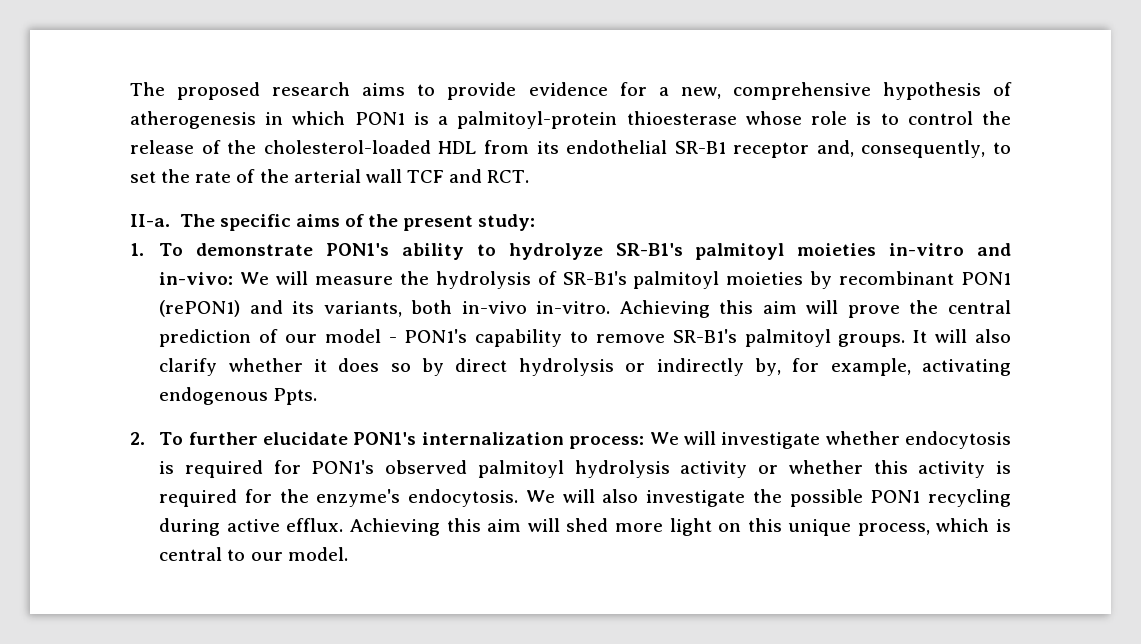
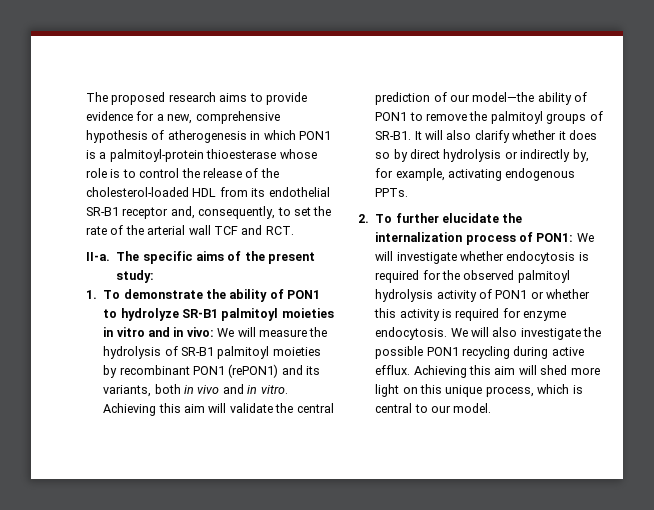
- 1. To demonstrate PON1's ability to hydrolyze SR-B1's palmitoyl moieties in-vitro and in-vivo: We will measure the hydrolysis of SR-B1's palmitoyl moieties by recombinant PON1 (rePON1) and its variants, both in-vivo in-vitro. Achieving this aim will prove the central prediction of our model - PON1's capability to remove SR-B1's palmitoyl groups.
+ 1. To demonstrate the ability of PON1 to hydrolyze SR-B1 palmitoyl moieties in vitro and in vivo: We will measure the hydrolysis of SR-B1 palmitoyl moieties by recombinant PON1 (rePON1) and its variants, both in vivo and in vitro. Achieving this aim will validate the central prediction of our model—the ability of PON1 to remove the palmitoyl groups of SR-B1.
- It will also clarify whether it does so by direct hydrolysis or indirectly by, for example, activating endogenous Ppts.
+ It will also clarify whether it does so by direct hydrolysis or indirectly by, for example, activating endogenous PPTs.
- 2. To further elucidate PON1's internalization process: We will investigate whether endocytosis is required for PON1's observed palmitoyl hydrolysis activity or whether this activity is required for the enzyme's endocytosis.
+ 2. To further elucidate the internalization process of PON1: We will investigate whether endocytosis is required for the observed palmitoyl hydrolysis activity of PON1 or whether this activity is required for enzyme endocytosis.

